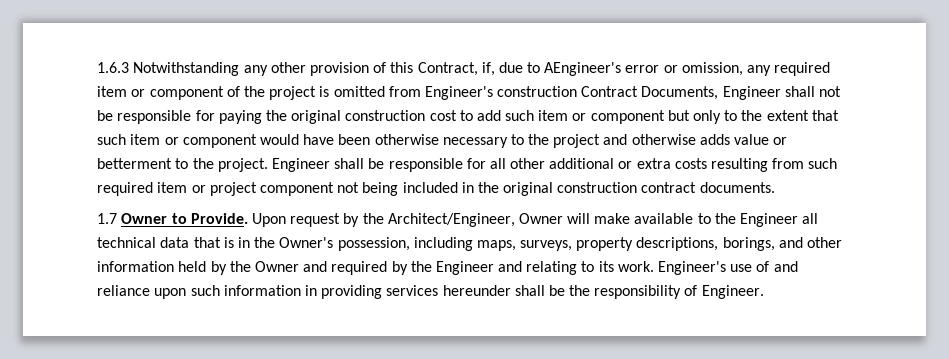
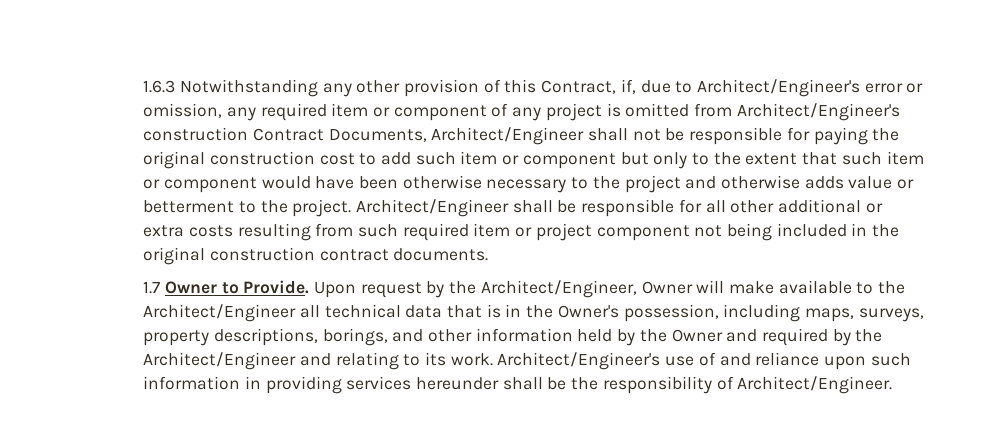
- 1.6.3 Notwithstanding any other provision of this Contract, if, due to AEngineer's error or omission, any required item or component of the project is omitted from Engineer's construction Contract Documents, Engineer shall not be responsible for paying the original construction cost to add such item or component but only to the extent that such item or component would have been otherwise necessary to the project and otherwise adds value or betterment to the project.
+ 1.6.3 Notwithstanding any other provision of this Contract, if, due to Architect/Engineer's error or omission, any required item or component of any project is omitted from Architect/Engineer's construction Contract Documents, Architect/Engineer shall not be responsible for paying the original construction cost to add such item or component but only to the extent that such item or component would have been otherwise necessary to the project and otherwise adds value or betterment to the project.
- Engineer shall be responsible for all other additional or extra costs resulting from such required item or project component not being included in the original construction contract documents.
+ Architect/Engineer shall be responsible for all other additional or extra costs resulting from such required item or project component not being included in the original construction contract documents.
- Upon request by the Architect/Engineer, Owner will make available to the Engineer all technical data that is in the Owner's possession, including maps, surveys, property descriptions, borings, and other information held by the Owner and required by the Engineer and relating to its work.
+ Upon request by the Architect/Engineer, Owner will make available to the Architect/Engineer all technical data that is in the Owner's possession, including maps, surveys, property descriptions, borings, and other information held by the Owner and required by the Architect/Engineer and relating to its work.
- Engineer's use of and reliance upon such information in providing services hereunder shall be the responsibility of Engineer.
+ Architect/Engineer's use of and reliance upon such information in providing services hereunder shall be the responsibility of Architect/Engineer.

